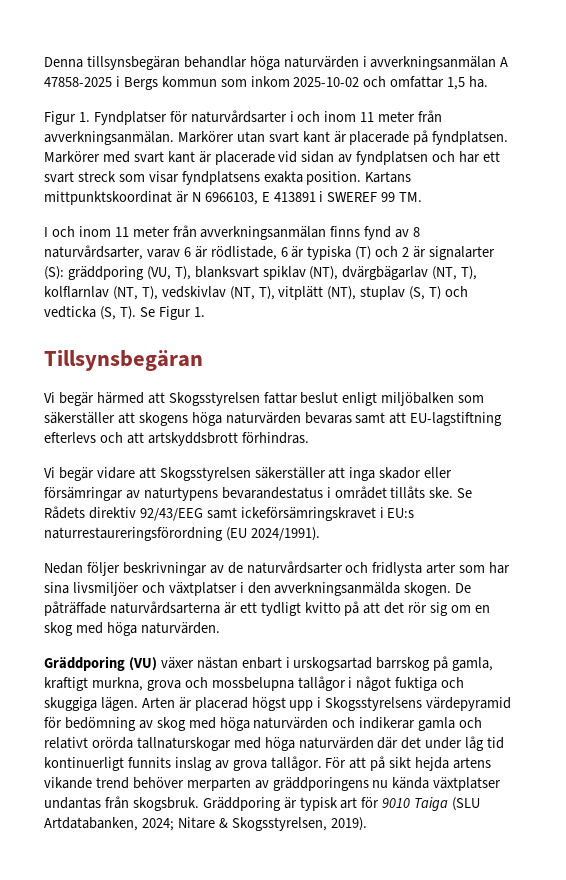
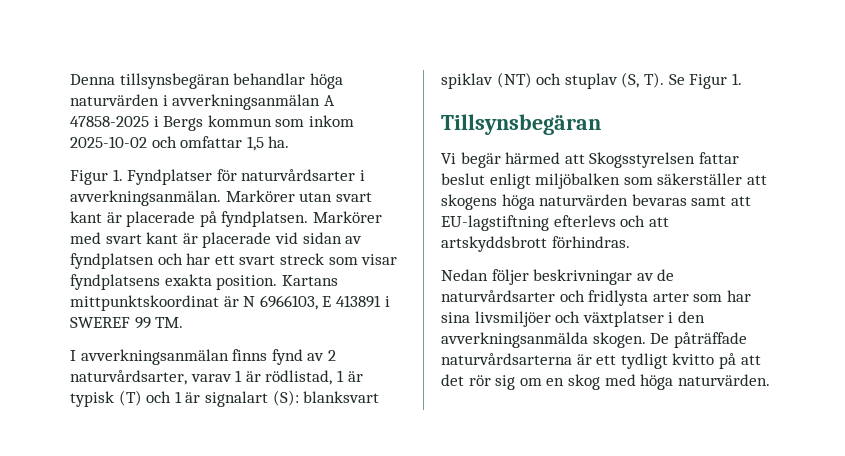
- Figur 1. Fyndplatser för naturvårdsarter i och inom 11 meter från avverkningsanmälan.
+ Figur 1. Fyndplatser för naturvårdsarter i avverkningsanmälan.
- I och inom 11 meter från avverkningsanmälan finns fynd av 8 naturvårdsarter, varav 6 är rödlistade, 6 är typiska (T) och 2 är signalarter (S): gräddporing (VU, T), blanksvart spiklav (NT), dvärgbägarlav (NT, T), kolflarnlav (NT, T), vedskivlav (NT, T), vitplätt (NT), stuplav (S, T) och vedticka (S, T). Se Figur 1.
+ I avverkningsanmälan finns fynd av 2 naturvårdsarter, varav 1 är rödlistad, 1 är typisk (T) och 1 är signalart (S): blanksvart spiklav (NT) och stuplav (S, T). Se Figur 1.
- Vi begär vidare att Skogsstyrelsen säkerställer att inga skador eller försämringar av naturtypens bevarandestatus i området tillåts ske. Se Rådets direktiv 92/43/EEG samt ickeförsämringskravet i EU:s naturrestaureringsförordning (EU 2024/1991).
- Gräddporing (VU) växer nästan enbart i urskogsartad barrskog på gamla, kraftigt murkna, grova och mossbelupna tallågor i något fuktiga och skuggiga lägen. Arten är placerad högst upp i Skogsstyrelsens värdepyramid för bedömning av skog med höga naturvärden och indikerar gamla och relativt orörda tallnaturskogar med höga naturvärden där det under låg tid kontinuerligt funnits inslag av grova tallågor. För att på sikt hejda artens vikande trend behöver merparten av gräddporingens nu kända växtplatser undantas från skogsbruk. Gräddporing är typisk art för 9010 Taiga (SLU Artdatabanken, 2024; Nitare & Skogsstyrelsen, 2019).

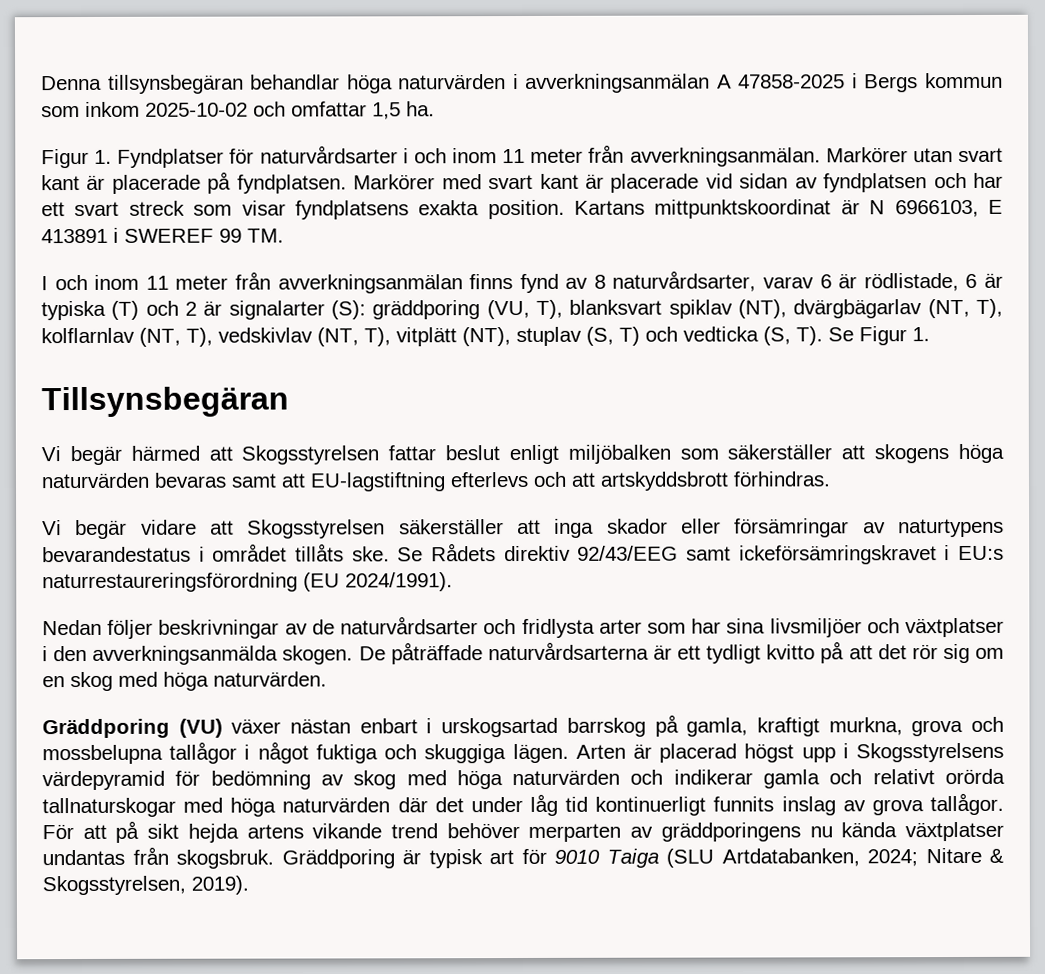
- Figur 1. Fyndplatser för naturvårdsarter i avverkningsanmälan.
+ Figur 1. Fyndplatser för naturvårdsarter i och inom 11 meter från avverkningsanmälan.
- I avverkningsanmälan finns fynd av 2 naturvårdsarter, varav 1 är rödlistad, 1 är typisk (T) och 1 är signalart (S): blanksvart spiklav (NT) och stuplav (S, T). Se Figur 1.
+ I och inom 11 meter från avverkningsanmälan finns fynd av 8 naturvårdsarter, varav 6 är rödlistade, 6 är typiska (T) och 2 är signalarter (S): gräddporing (VU, T), blanksvart spiklav (NT), dvärgbägarlav (NT, T), kolflarnlav (NT, T), vedskivlav (NT, T), vitplätt (NT), stuplav (S, T) och vedticka (S, T). Se Figur 1.
+ Vi begär vidare att Skogsstyrelsen säkerställer att inga skador eller försämringar av naturtypens bevarandestatus i området tillåts ske. Se Rådets direktiv 92/43/EEG samt ickeförsämringskravet i EU:s naturrestaureringsförordning (EU 2024/1991).
+ Gräddporing (VU) växer nästan enbart i urskogsartad barrskog på gamla, kraftigt murkna, grova och mossbelupna tallågor i något fuktiga och skuggiga lägen. Arten är placerad högst upp i Skogsstyrelsens värdepyramid för bedömning av skog med höga naturvärden och indikerar gamla och relativt orörda tallnaturskogar med höga naturvärden där det under låg tid kontinuerligt funnits inslag av grova tallågor. För att på sikt hejda artens vikande trend behöver merparten av gräddporingens nu kända växtplatser undantas från skogsbruk. Gräddporing är typisk art för 9010 Taiga (SLU Artdatabanken, 2024; Nitare & Skogsstyrelsen, 2019).

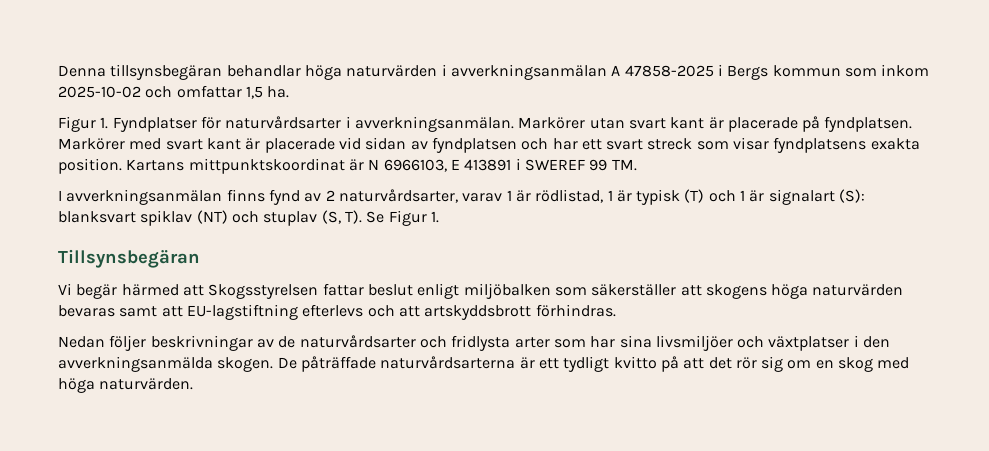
- Figur 1. Fyndplatser för naturvårdsarter i och inom 11 meter från avverkningsanmälan.
+ Figur 1. Fyndplatser för naturvårdsarter i avverkningsanmälan.
- I och inom 11 meter från avverkningsanmälan finns fynd av 8 naturvårdsarter, varav 6 är rödlistade, 6 är typiska (T) och 2 är signalarter (S): gräddporing (VU, T), blanksvart spiklav (NT), dvärgbägarlav (NT, T), kolflarnlav (NT, T), vedskivlav (NT, T), vitplätt (NT), stuplav (S, T) och vedticka (S, T). Se Figur 1.
+ I avverkningsanmälan finns fynd av 2 naturvårdsarter, varav 1 är rödlistad, 1 är typisk (T) och 1 är signalart (S): blanksvart spiklav (NT) och stuplav (S, T). Se Figur 1.
- Vi begär vidare att Skogsstyrelsen säkerställer att inga skador eller försämringar av naturtypens bevarandestatus i området tillåts ske. Se Rådets direktiv 92/43/EEG samt ickeförsämringskravet i EU:s naturrestaureringsförordning (EU 2024/1991).
- Gräddporing (VU) växer nästan enbart i urskogsartad barrskog på gamla, kraftigt murkna, grova och mossbelupna tallågor i något fuktiga och skuggiga lägen. Arten är placerad högst upp i Skogsstyrelsens värdepyramid för bedömning av skog med höga naturvärden och indikerar gamla och relativt orörda tallnaturskogar med höga naturvärden där det under låg tid kontinuerligt funnits inslag av grova tallågor. För att på sikt hejda artens vikande trend behöver merparten av gräddporingens nu kända växtplatser undantas från skogsbruk. Gräddporing är typisk art för 9010 Taiga (SLU Artdatabanken, 2024; Nitare & Skogsstyrelsen, 2019).

